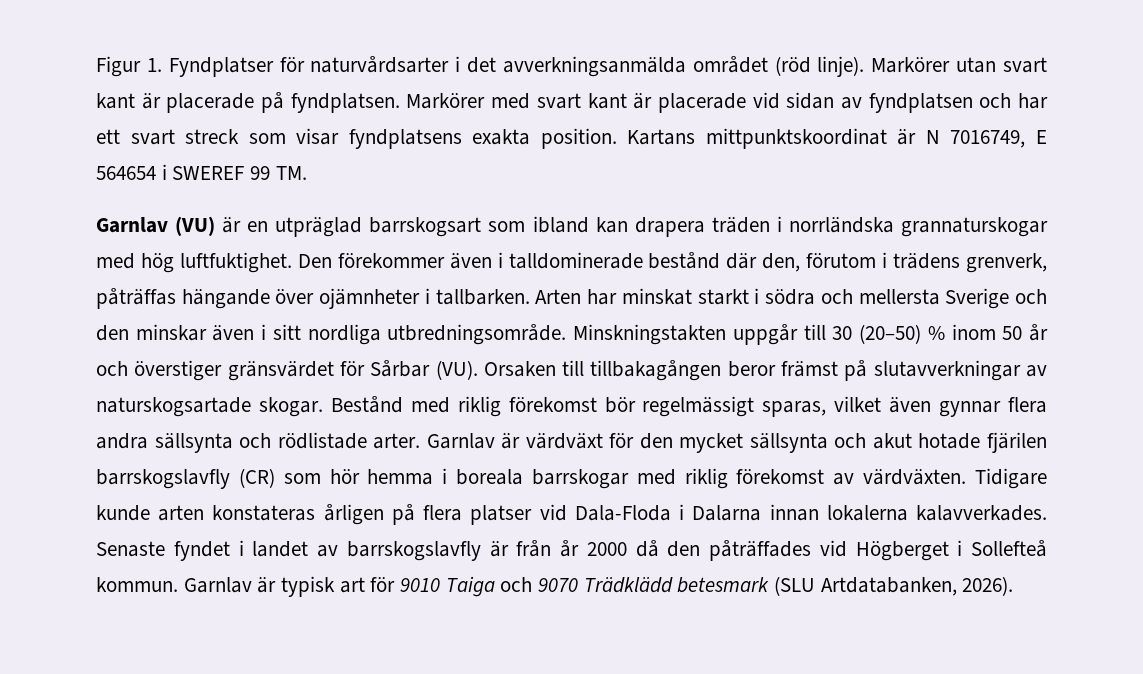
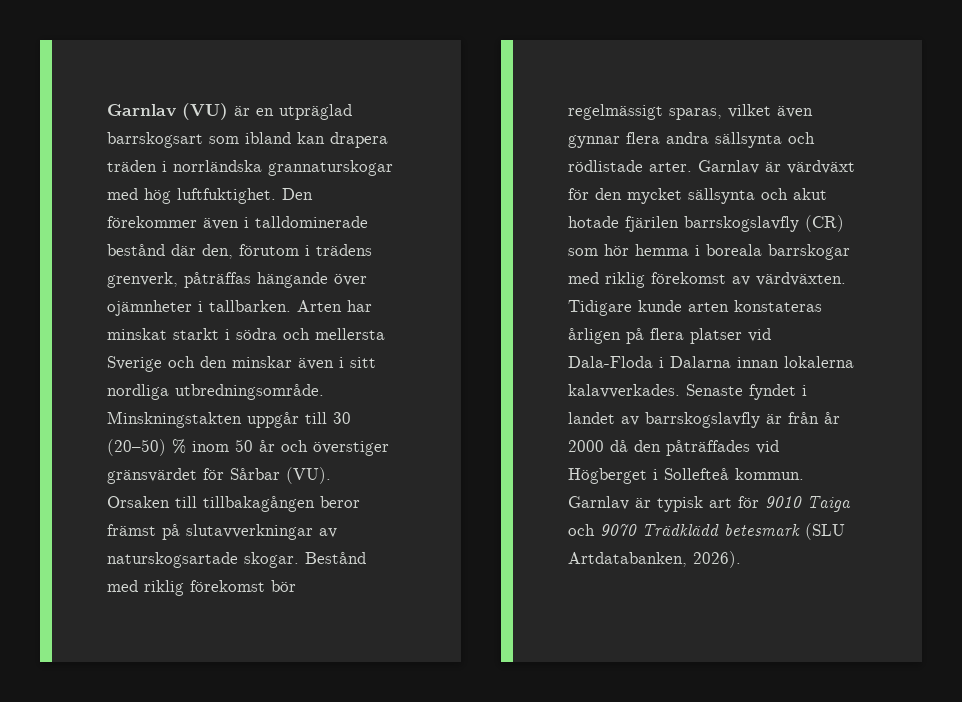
- Figur 1. Fyndplatser för naturvårdsarter i det avverkningsanmälda området (röd linje). Markörer utan svart kant är placerade på fyndplatsen. Markörer med svart kant är placerade vid sidan av fyndplatsen och har ett svart streck som visar fyndplatsens exakta position. Kartans mittpunktskoordinat är N 7016749, E 564654 i SWEREF 99 TM.

